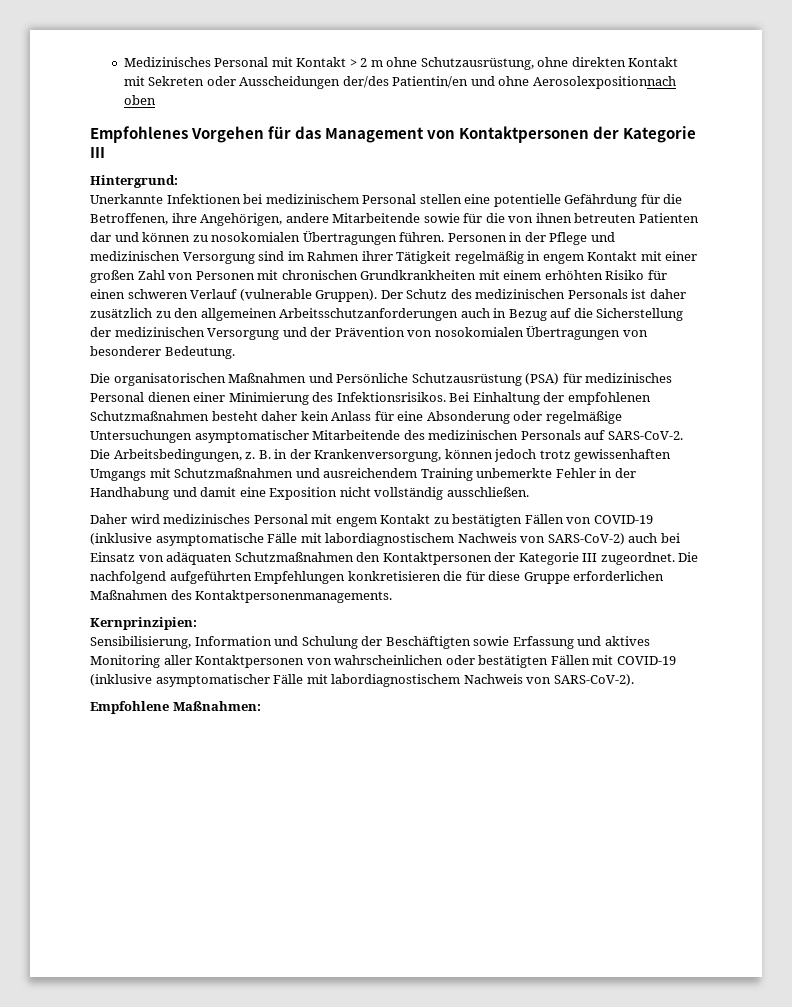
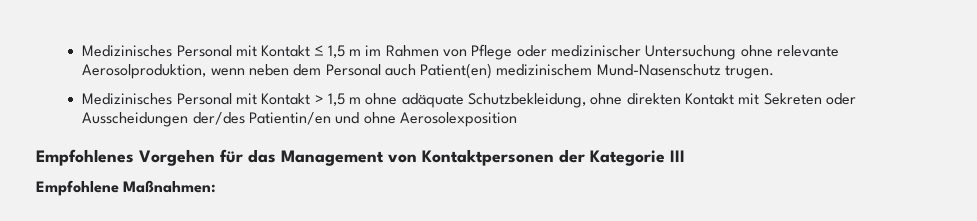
- Medizinisches Personal mit Kontakt > 2 m ohne Schutzausrüstung, ohne direkten Kontakt mit Sekreten oder Ausscheidungen der/des Patientin/en und ohne Aerosolexpositionnach oben
+ Medizinisches Personal mit Kontakt ≤ 1,5 m im Rahmen von Pflege oder medizinischer Untersuchung ohne relevante Aerosolproduktion, wenn neben dem Personal auch Patient(en) medizinischem Mund-Nasenschutz trugen.
+ Medizinisches Personal mit Kontakt > 1,5 m ohne adäquate Schutzbekleidung, ohne direkten Kontakt mit Sekreten oder Ausscheidungen der/des Patientin/en und ohne Aerosolexposition
- Hintergrund:
- Unerkannte Infektionen bei medizinischem Personal stellen eine potentielle Gefährdung für die Betroffenen, ihre Angehörigen, andere Mitarbeitende sowie für die von ihnen betreuten Patienten dar und können zu nosokomialen Übertragungen führen. Personen in der Pflege und medizinischen Versorgung sind im Rahmen ihrer Tätigkeit regelmäßig in engem Kontakt mit einer großen Zahl von Personen mit chronischen Grundkrankheiten mit einem erhöhten Risiko für einen schweren Verlauf (vulnerable Gruppen). Der Schutz des medizinischen Personals ist daher zusätzlich zu den allgemeinen Arbeitsschutzanforderungen auch in Bezug auf die Sicherstellung der medizinischen Versorgung und der Prävention von nosokomialen Übertragungen von besonderer Bedeutung.
- Die organisatorischen Maßnahmen und Persönliche Schutzausrüstung (PSA) für medizinisches Personal dienen einer Minimierung des Infektionsrisikos. Bei Einhaltung der empfohlenen Schutzmaßnahmen besteht daher kein Anlass für eine Absonderung oder regelmäßige Untersuchungen asymptomatischer Mitarbeitende des medizinischen Personals auf SARS-CoV-2. Die Arbeitsbedingungen, z. B. in der Krankenversorgung, können jedoch trotz gewissenhaften Umgangs mit Schutzmaßnahmen und ausreichendem Training unbemerkte Fehler in der Handhabung und damit eine Exposition nicht vollständig ausschließen.
- Daher wird medizinisches Personal mit engem Kontakt zu bestätigten Fällen von COVID-19 (inklusive asymptomatische Fälle mit labordiagnostischem Nachweis von SARS-CoV-2) auch bei Einsatz von adäquaten Schutzmaßnahmen den Kontaktpersonen der Kategorie III zugeordnet. Die nachfolgend aufgeführten Empfehlungen konkretisieren die für diese Gruppe erforderlichen Maßnahmen des Kontaktpersonenmanagements.
- Kernprinzipien:
- Sensibilisierung, Information und Schulung der Beschäftigten sowie Erfassung und aktives Monitoring aller Kontaktpersonen von wahrscheinlichen oder bestätigten Fällen mit COVID-19 (inklusive asymptomatischer Fälle mit labordiagnostischem Nachweis von SARS-CoV-2).

